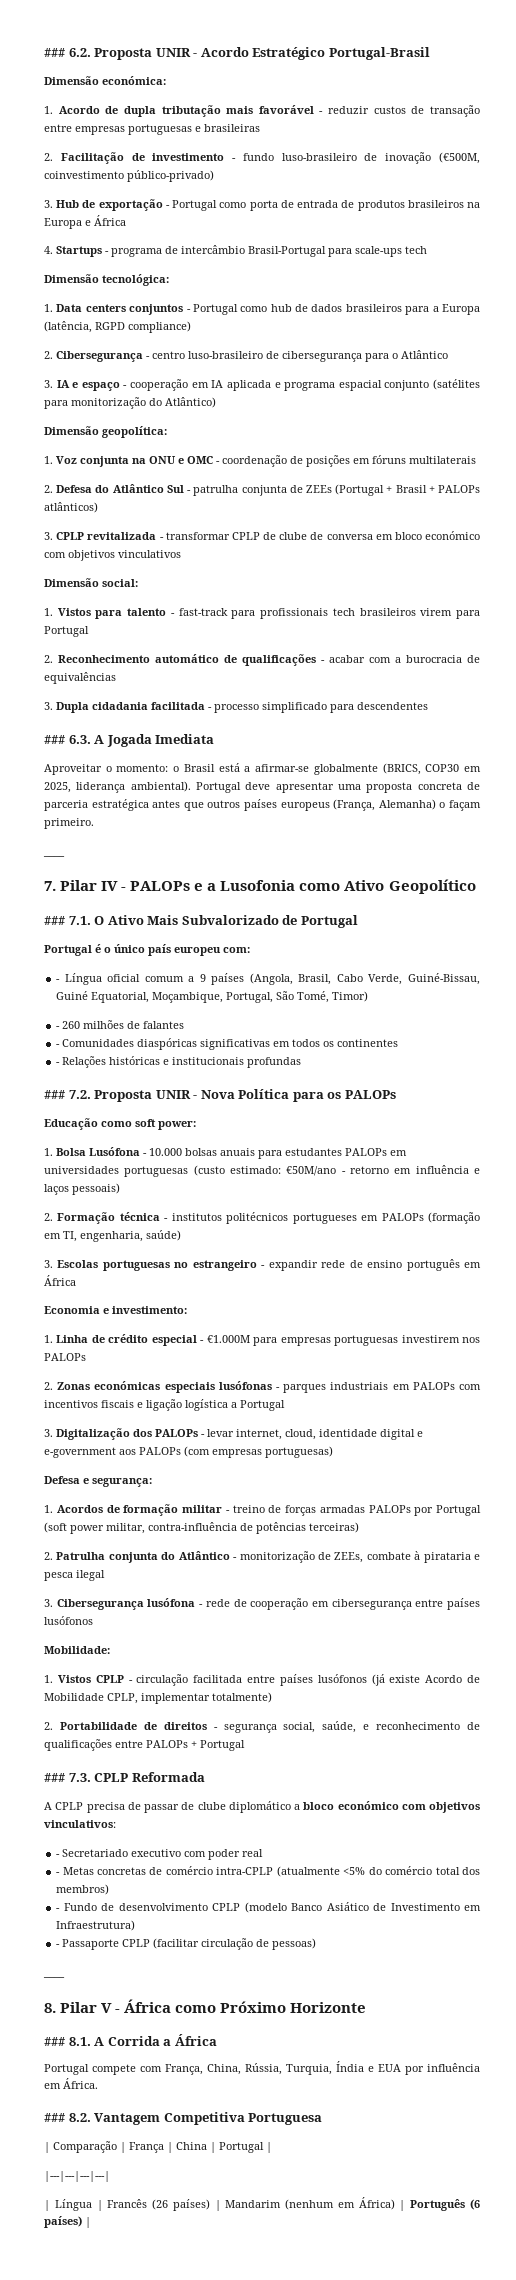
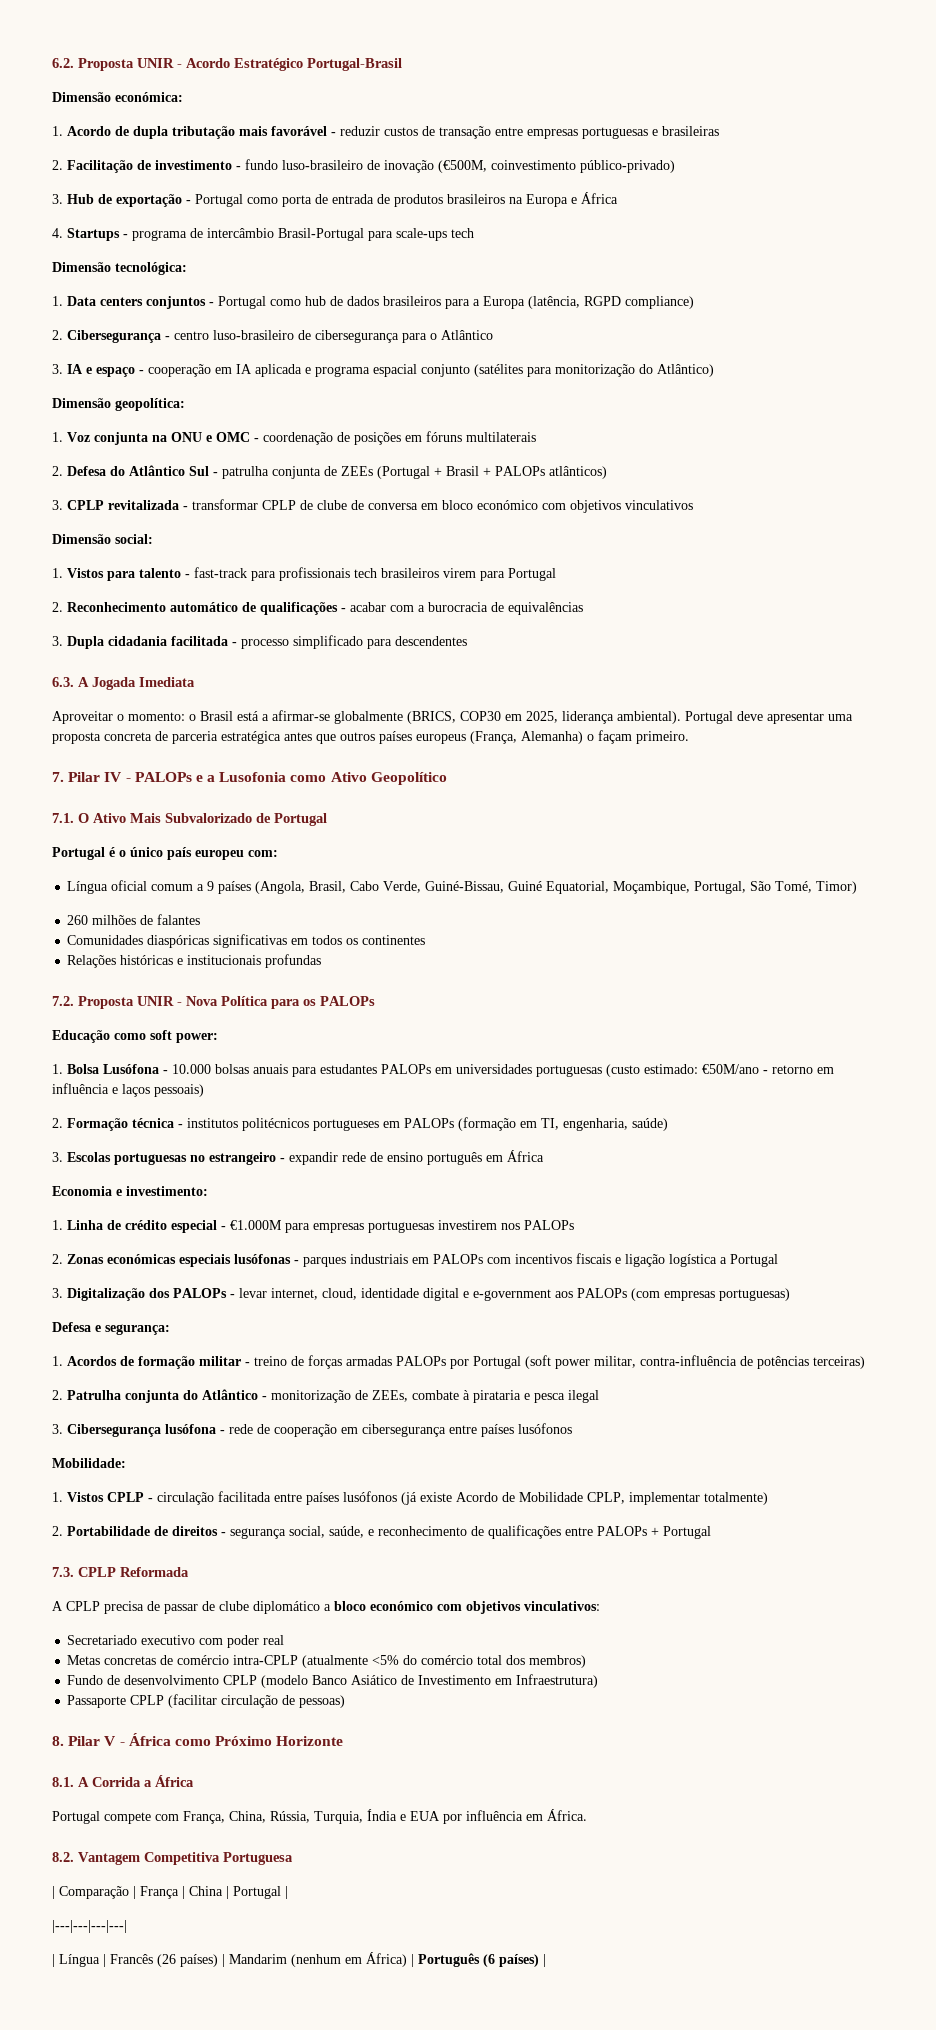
- ### 6.2. Proposta UNIR - Acordo Estratégico Portugal-Brasil
+ 6.2. Proposta UNIR - Acordo Estratégico Portugal-Brasil
- ### 6.3. A Jogada Imediata
+ 6.3. A Jogada Imediata
  Portugal deve apresentar uma proposta concreta de parceria estratégica antes que outros países europeus (França, Alemanha) o façam primeiro.
- ____
- ### 7.1. O Ativo Mais Subvalorizado de Portugal
+ 7.1. O Ativo Mais Subvalorizado de Portugal
- - Língua oficial comum a 9 países (Angola, Brasil, Cabo Verde, Guiné-Bissau, Guiné Equatorial, Moçambique, Portugal, São Tomé, Timor)
+ Língua oficial comum a 9 países (Angola, Brasil, Cabo Verde, Guiné-Bissau, Guiné Equatorial, Moçambique, Portugal, São Tomé, Timor)
- - 260 milhões de falantes
+ 260 milhões de falantes
- - Comunidades diaspóricas significativas em todos os continentes
+ Comunidades diaspóricas significativas em todos os continentes
- - Relações históricas e institucionais profundas
+ Relações históricas e institucionais profundas
- ### 7.2. Proposta UNIR - Nova Política para os PALOPs
+ 7.2. Proposta UNIR - Nova Política para os PALOPs
- ### 7.3. CPLP Reformada
+ 7.3. CPLP Reformada
- - Secretariado executivo com poder real
+ Secretariado executivo com poder real
- - Metas concretas de comércio intra-CPLP (atualmente <5% do comércio total dos membros)
+ Metas concretas de comércio intra-CPLP (atualmente <5% do comércio total dos membros)
- - Fundo de desenvolvimento CPLP (modelo Banco Asiático de Investimento em Infraestrutura)
+ Fundo de desenvolvimento CPLP (modelo Banco Asiático de Investimento em Infraestrutura)
- - Passaporte CPLP (facilitar circulação de pessoas)
- ____
+ Passaporte CPLP (facilitar circulação de pessoas)
- ### 8.1. A Corrida a África
+ 8.1. A Corrida a África
- ### 8.2. Vantagem Competitiva Portuguesa
+ 8.2. Vantagem Competitiva Portuguesa

